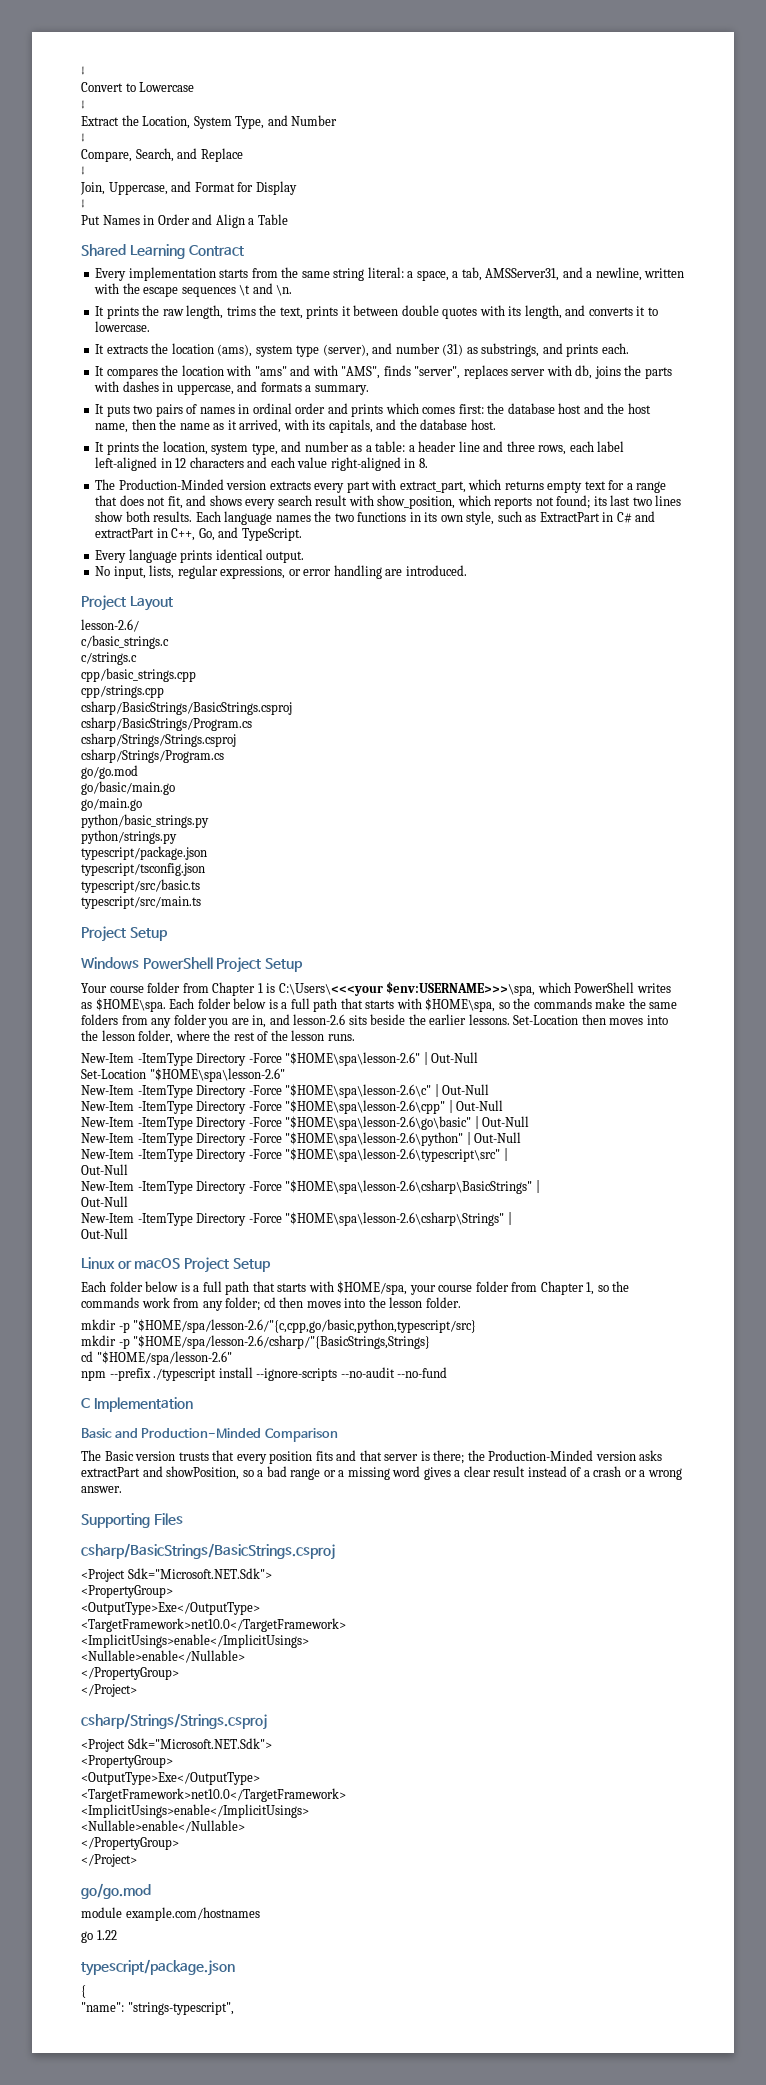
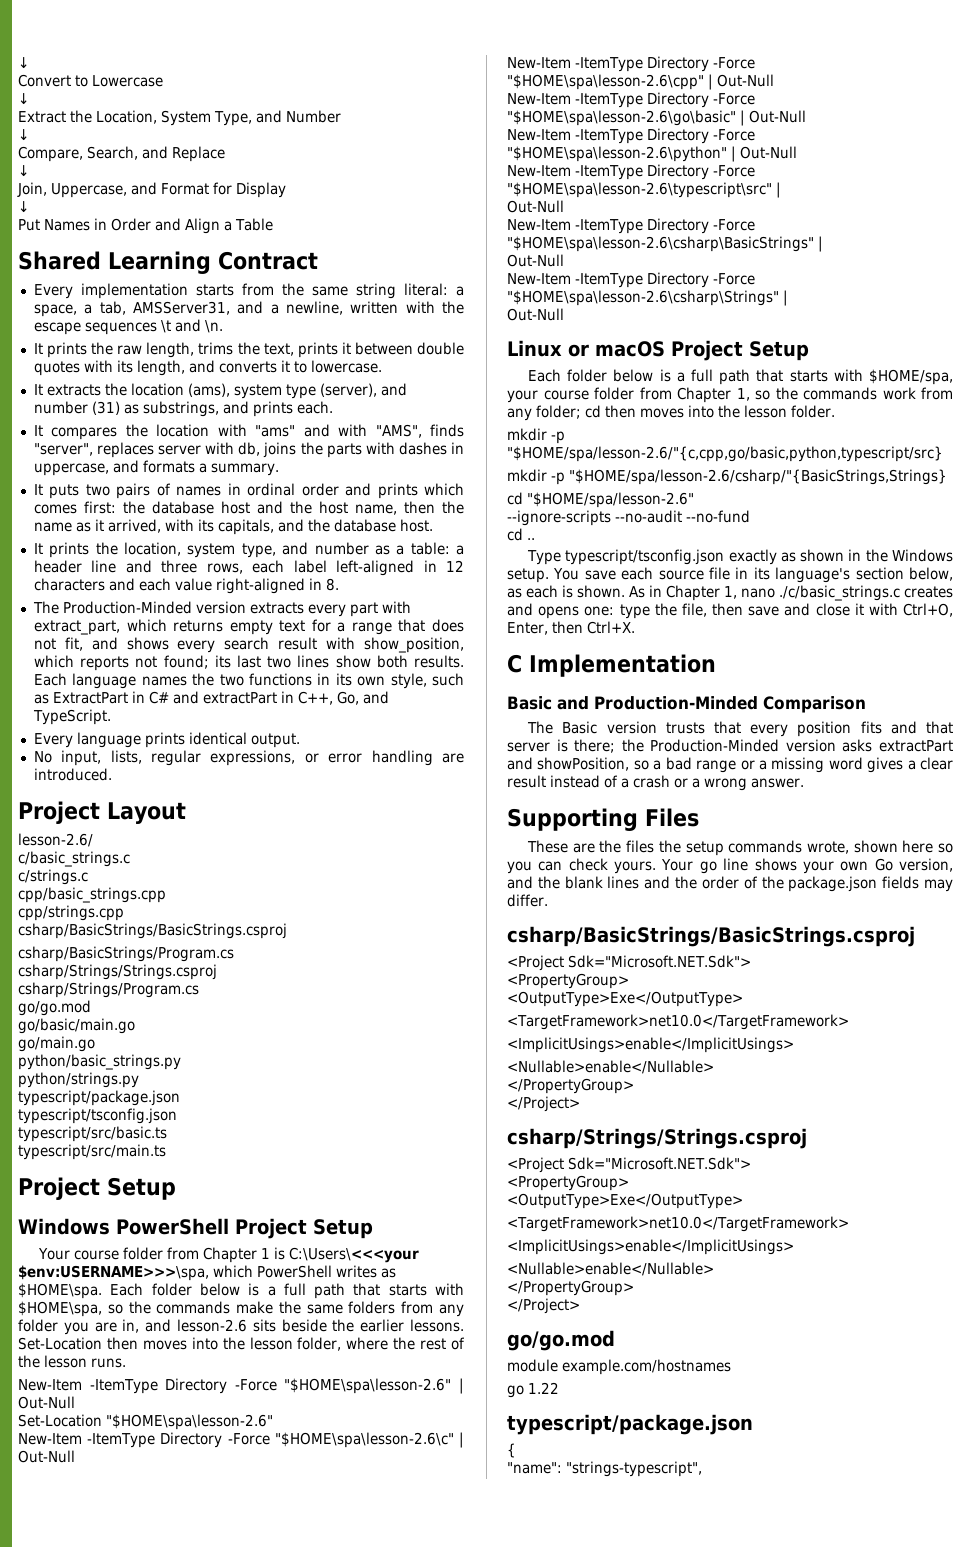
- npm --prefix ./typescript install --ignore-scripts --no-audit --no-fund
+ --ignore-scripts --no-audit --no-fund
+ cd ..
+ Type typescript/tsconfig.json exactly as shown in the Windows setup. You save each source file in its language's section below, as each is shown. As in Chapter 1, nano ./c/basic_strings.c creates and opens one: type the file, then save and close it with Ctrl+O, Enter, then Ctrl+X.
+ These are the files the setup commands wrote, shown here so you can check yours. Your go line shows your own Go version, and the blank lines and the order of the package.json fields may differ.

